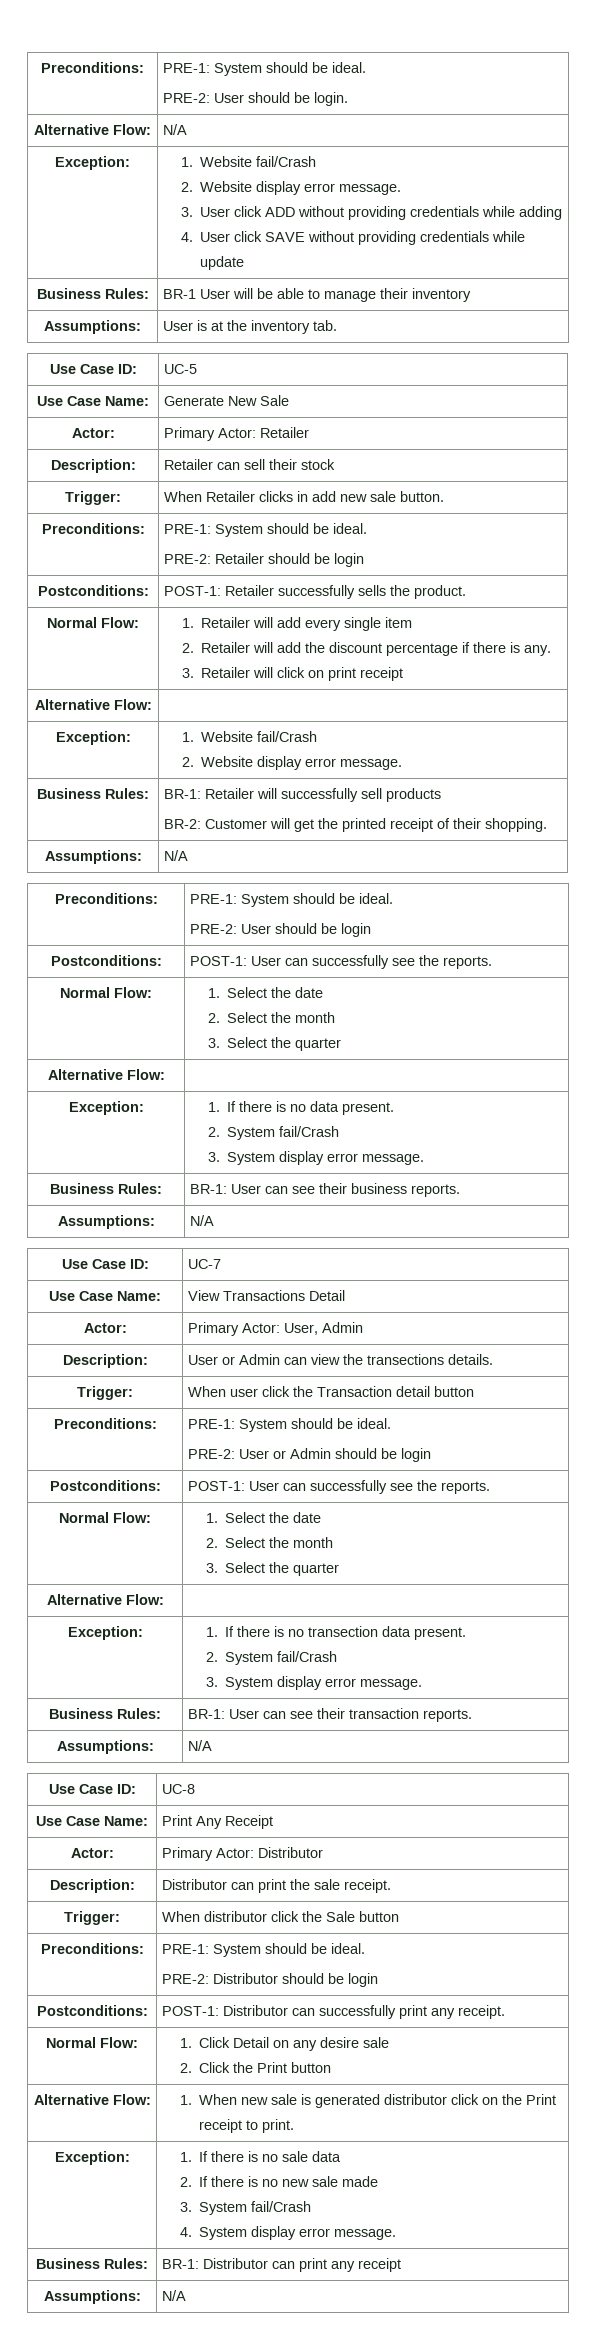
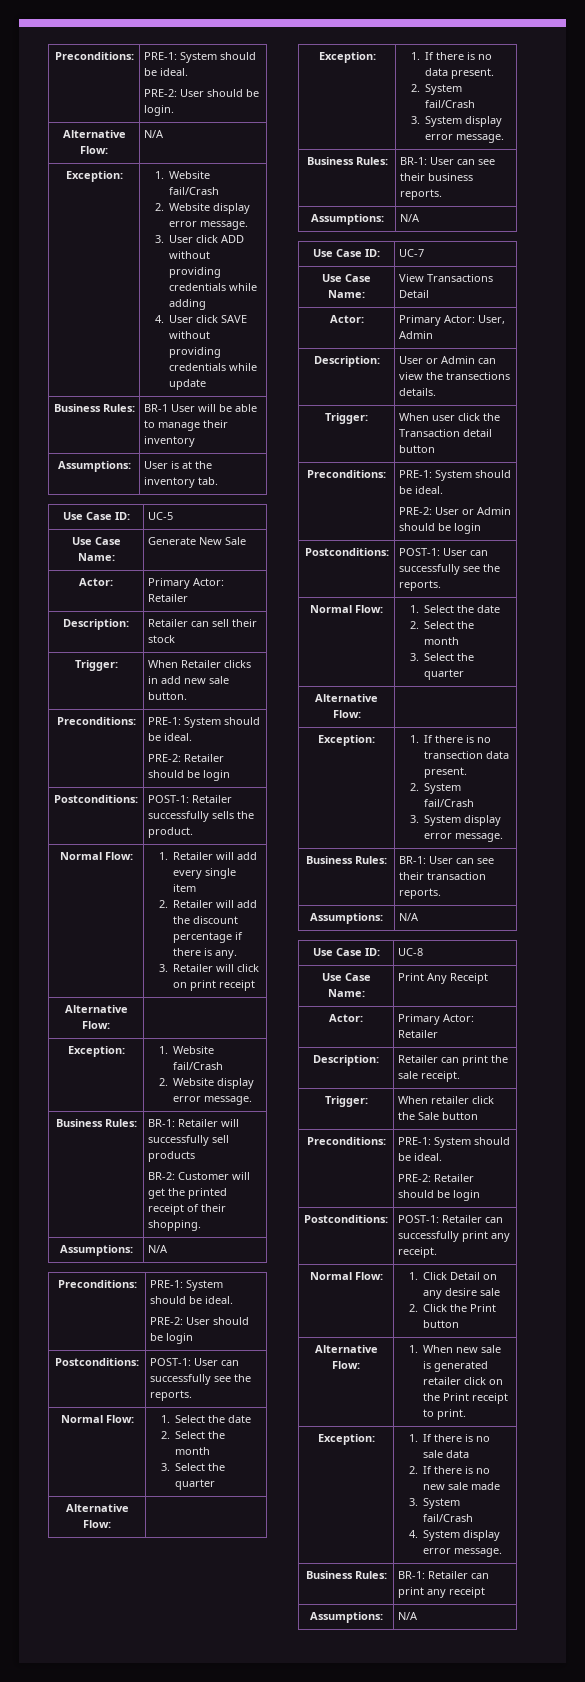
  Use Case Name: | Print Any Receipt
- Actor: | Primary Actor: Distributor
- Description: | Distributor can print the sale receipt.
+ Actor: | Primary Actor: Retailer
+ Description: | Retailer can print the sale receipt.
- Trigger: | When distributor click the Sale button
+ Trigger: | When retailer click the Sale button
  Preconditions: | PRE-1: System should be ideal.
- PRE-2: Distributor should be login
- Postconditions: | POST-1: Distributor can successfully print any receipt.
+ PRE-2: Retailer should be login
+ Postconditions: | POST-1: Retailer can successfully print any receipt.
- Alternative Flow: | 1. When new sale is generated distributor click on the Print receipt to print.
+ Alternative Flow: | 1. When new sale is generated retailer click on the Print receipt to print.
- Business Rules: | BR-1: Distributor can print any receipt
+ Business Rules: | BR-1: Retailer can print any receipt

